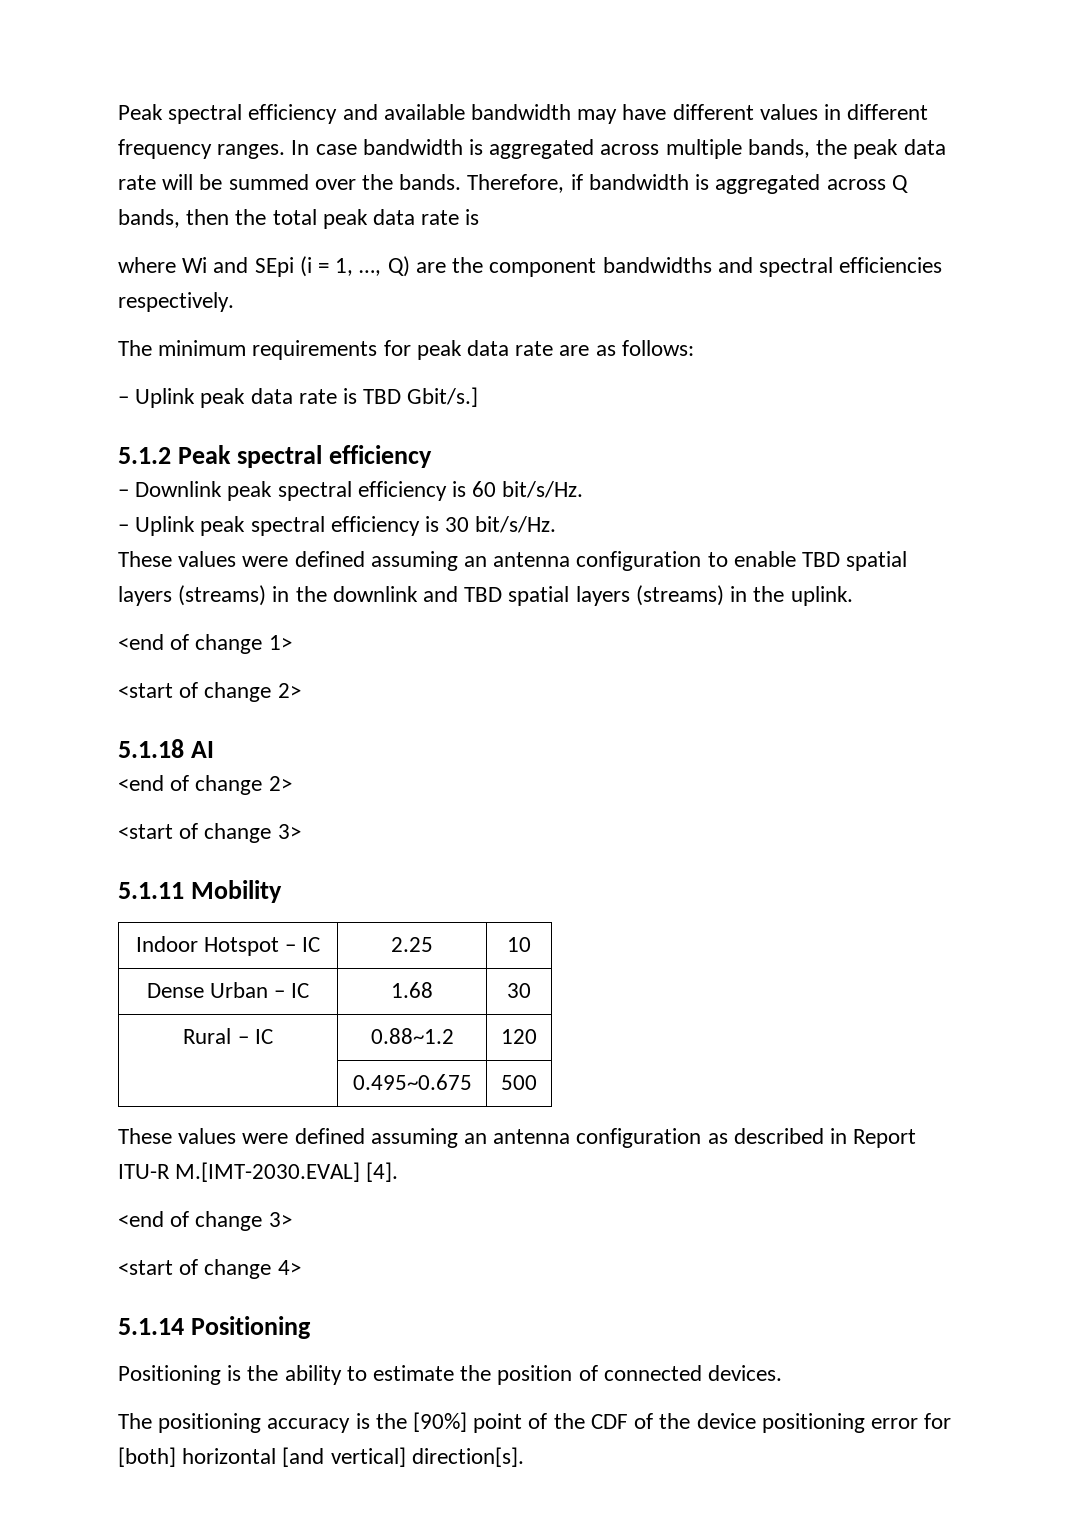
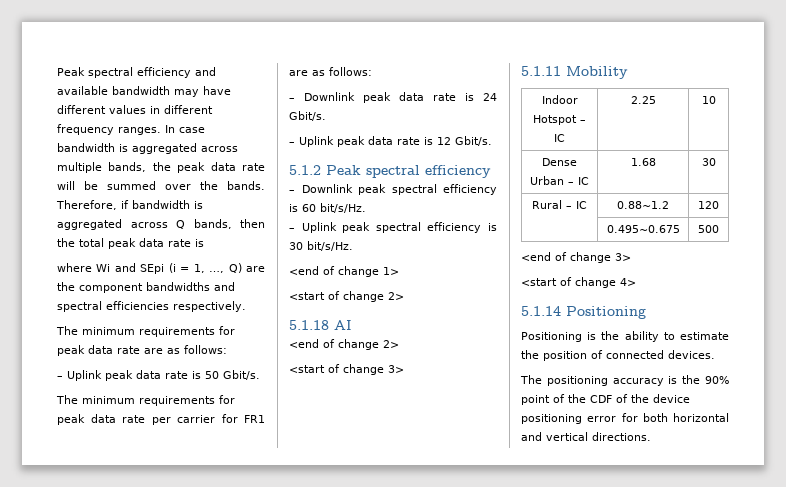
- – Uplink peak data rate is TBD Gbit/s.]
+ – Uplink peak data rate is 50 Gbit/s.
+ The minimum requirements for peak data rate per carrier for FR1 are as follows:
+ – Downlink peak data rate is 24 Gbit/s.
+ – Uplink peak data rate is 12 Gbit/s.
- These values were defined assuming an antenna configuration to enable TBD spatial layers (streams) in the downlink and TBD spatial layers (streams) in the uplink.
- These values were defined assuming an antenna configuration as described in Report ITU-R M.[IMT-2030.EVAL] [4].
- The positioning accuracy is the [90%] point of the CDF of the device positioning error for [both] horizontal [and vertical] direction[s].
+ The positioning accuracy is the 90% point of the CDF of the device positioning error for both horizontal and vertical directions.

